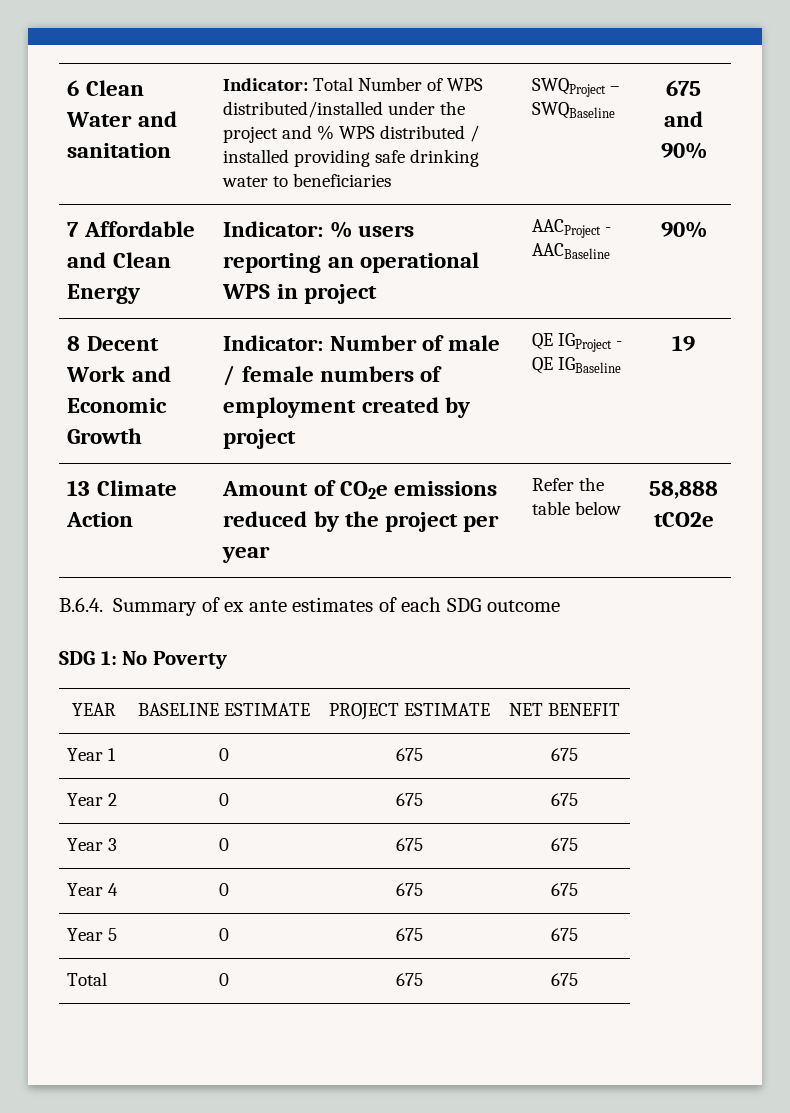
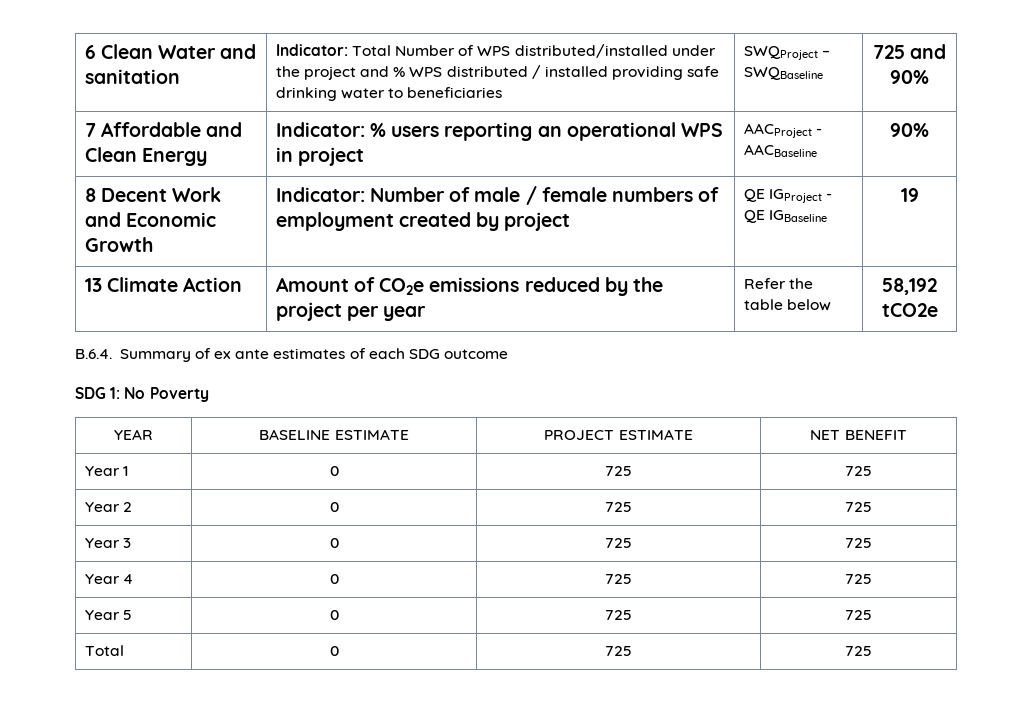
- 6 Clean Water and sanitation | Indicator: Total Number of WPS distributed/installed under the project and % WPS distributed / installed providing safe drinking water to beneficiaries | SWQProject – SWQBaseline | 675 and 90%
+ 6 Clean Water and sanitation | Indicator: Total Number of WPS distributed/installed under the project and % WPS distributed / installed providing safe drinking water to beneficiaries | SWQProject – SWQBaseline | 725 and 90%
- 13 Climate Action | Amount of CO2e emissions reduced by the project per year | Refer the table below | 58,888 tCO2e
+ 13 Climate Action | Amount of CO2e emissions reduced by the project per year | Refer the table below | 58,192 tCO2e
- Year 1 | 0 | 675 | 675
+ Year 1 | 0 | 725 | 725
- Year 2 | 0 | 675 | 675
+ Year 2 | 0 | 725 | 725
- Year 3 | 0 | 675 | 675
+ Year 3 | 0 | 725 | 725
- Year 4 | 0 | 675 | 675
+ Year 4 | 0 | 725 | 725
- Year 5 | 0 | 675 | 675
+ Year 5 | 0 | 725 | 725
- Total | 0 | 675 | 675
+ Total | 0 | 725 | 725

